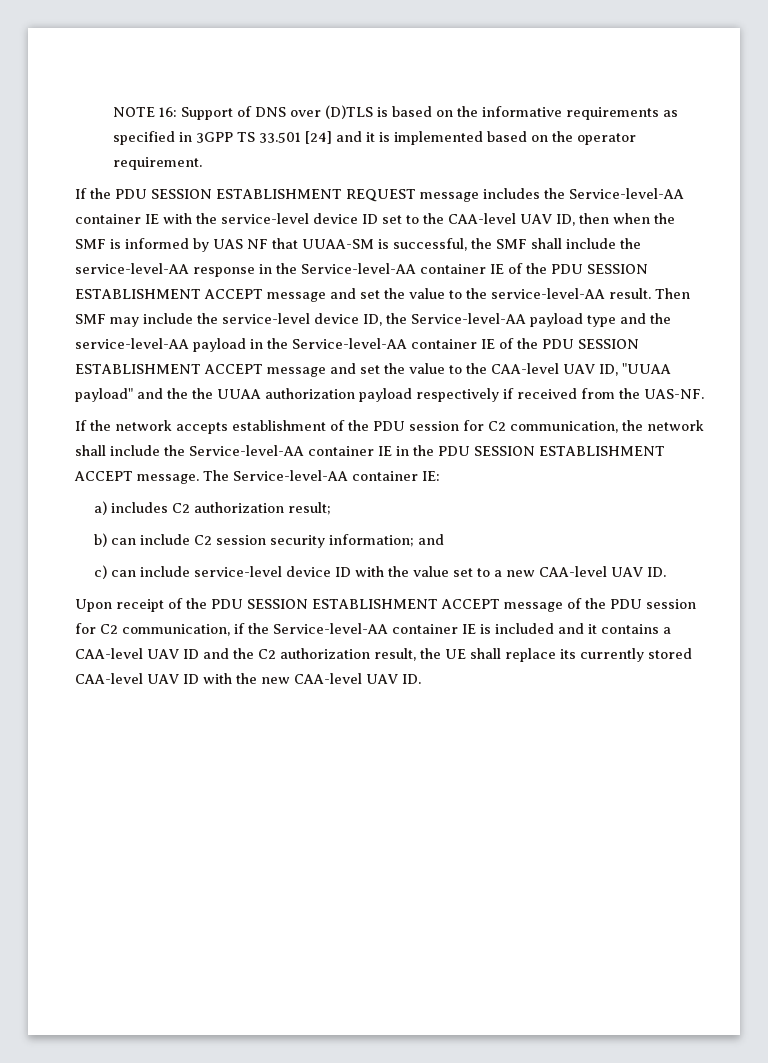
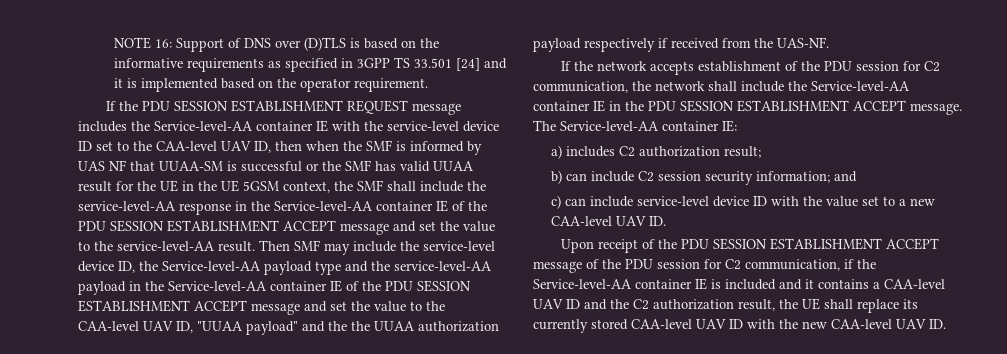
- If the PDU SESSION ESTABLISHMENT REQUEST message includes the Service-level-AA container IE with the service-level device ID set to the CAA-level UAV ID, then when the SMF is informed by UAS NF that UUAA-SM is successful, the SMF shall include the service-level-AA response in the Service-level-AA container IE of the PDU SESSION ESTABLISHMENT ACCEPT message and set the value to the service-level-AA result.
+ If the PDU SESSION ESTABLISHMENT REQUEST message includes the Service-level-AA container IE with the service-level device ID set to the CAA-level UAV ID, then when the SMF is informed by UAS NF that UUAA-SM is successful or the SMF has valid UUAA result for the UE in the UE 5GSM context, the SMF shall include the service-level-AA response in the Service-level-AA container IE of the PDU SESSION ESTABLISHMENT ACCEPT message and set the value to the service-level-AA result.

